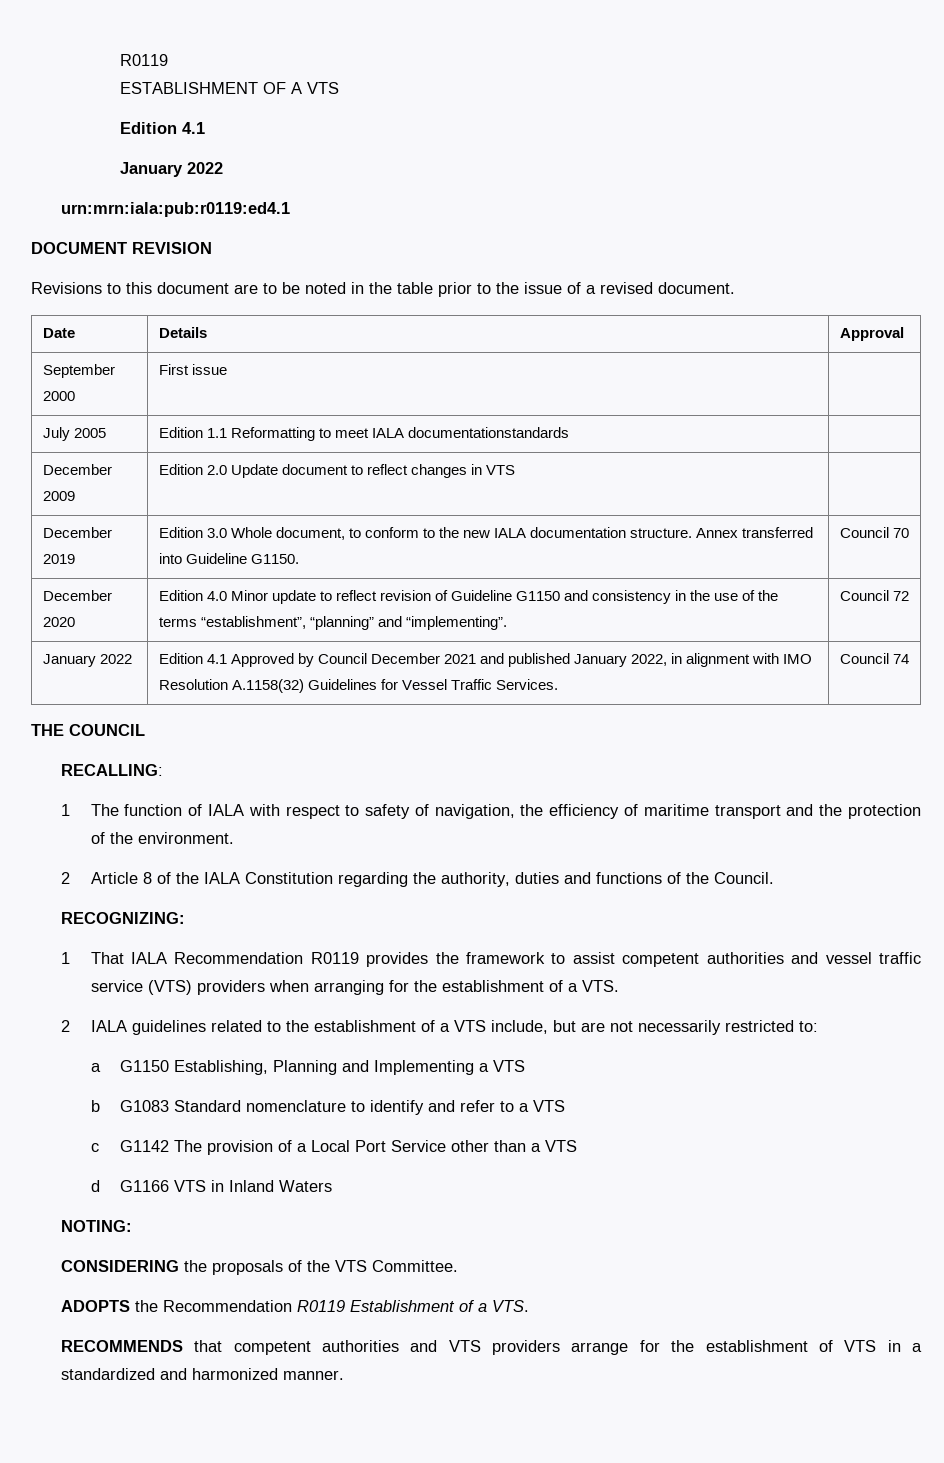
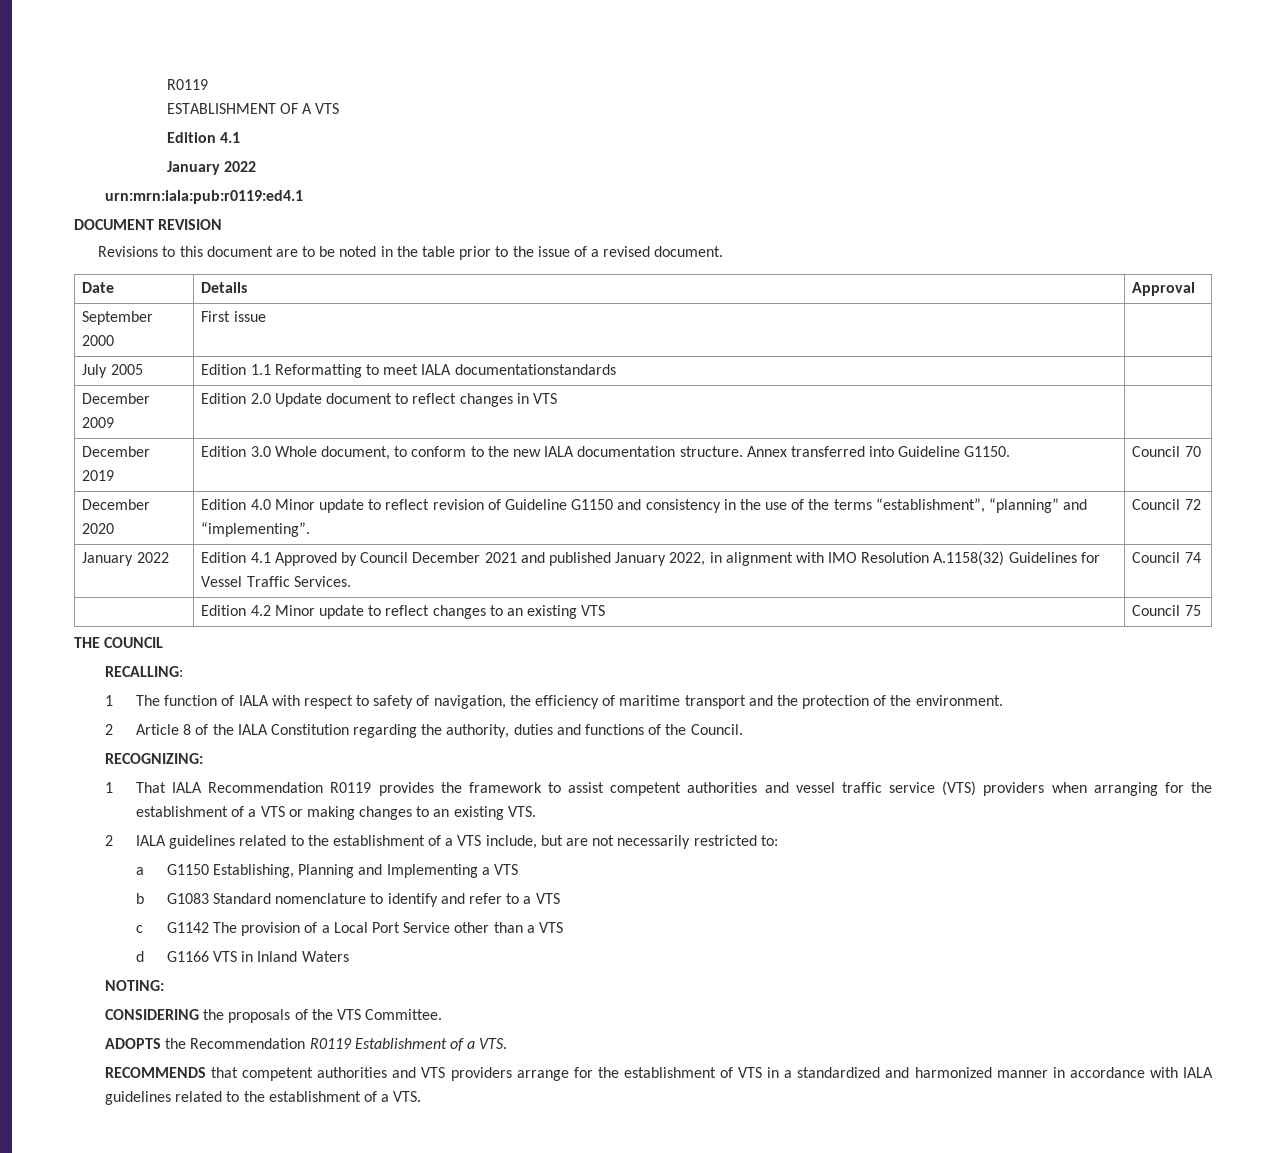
+ | Edition 4.2 Minor update to reflect changes to an existing VTS | Council 75
- 1 That IALA Recommendation R0119 provides the framework to assist competent authorities and vessel traffic service (VTS) providers when arranging for the establishment of a VTS.
+ 1 That IALA Recommendation R0119 provides the framework to assist competent authorities and vessel traffic service (VTS) providers when arranging for the establishment of a VTS or making changes to an existing VTS.
- RECOMMENDS that competent authorities and VTS providers arrange for the establishment of VTS in a standardized and harmonized manner.
+ RECOMMENDS that competent authorities and VTS providers arrange for the establishment of VTS in a standardized and harmonized manner in accordance with IALA guidelines related to the establishment of a VTS.

